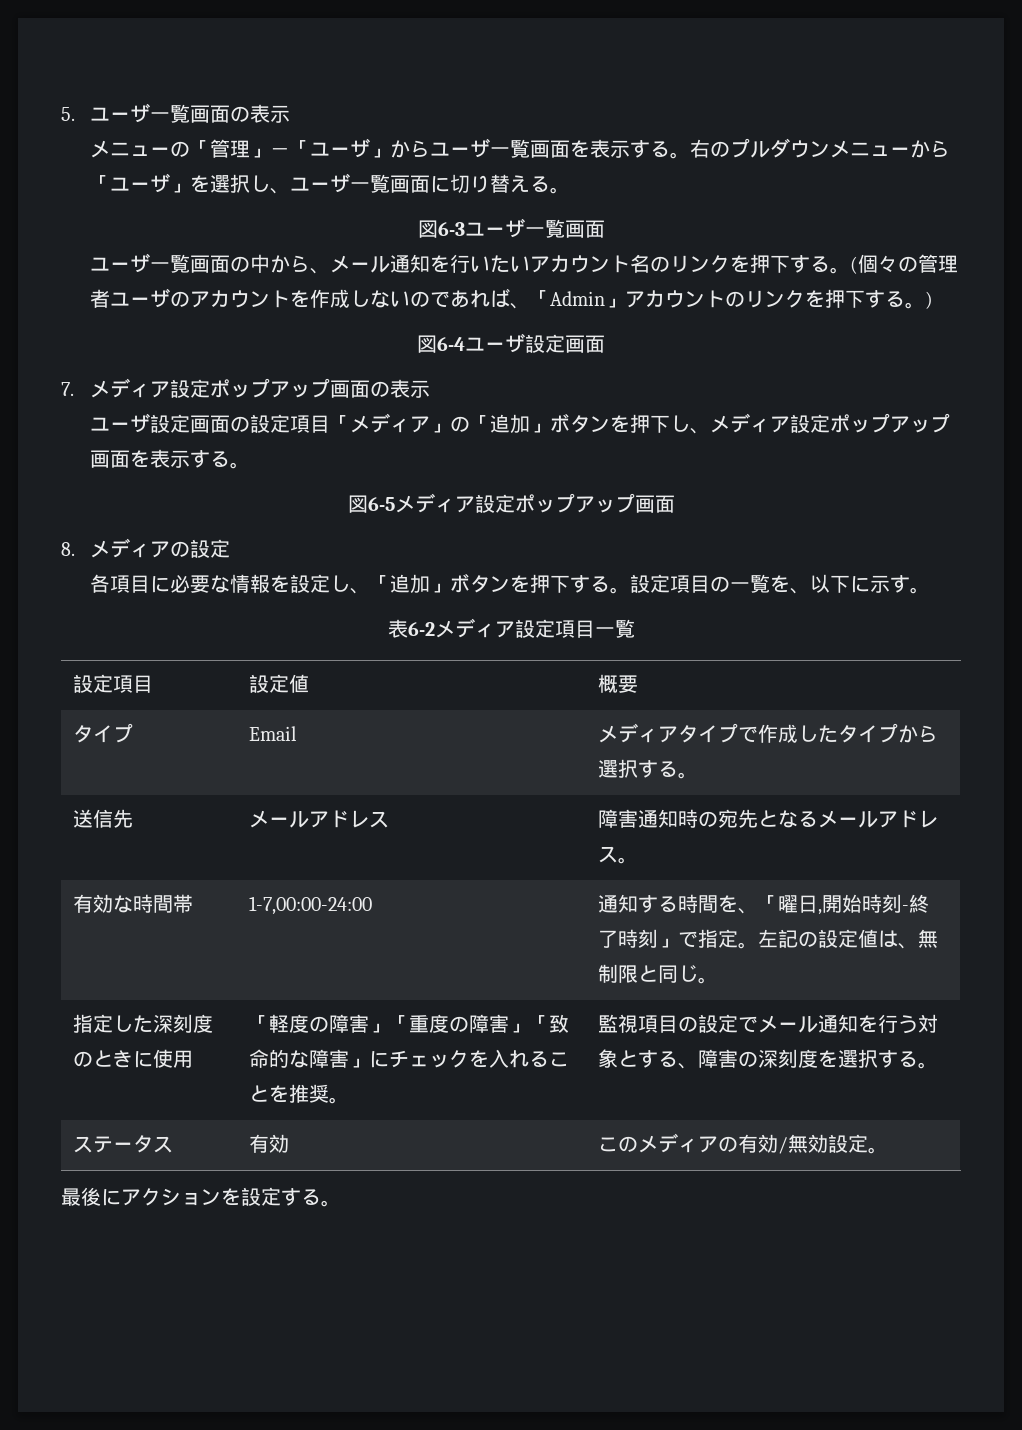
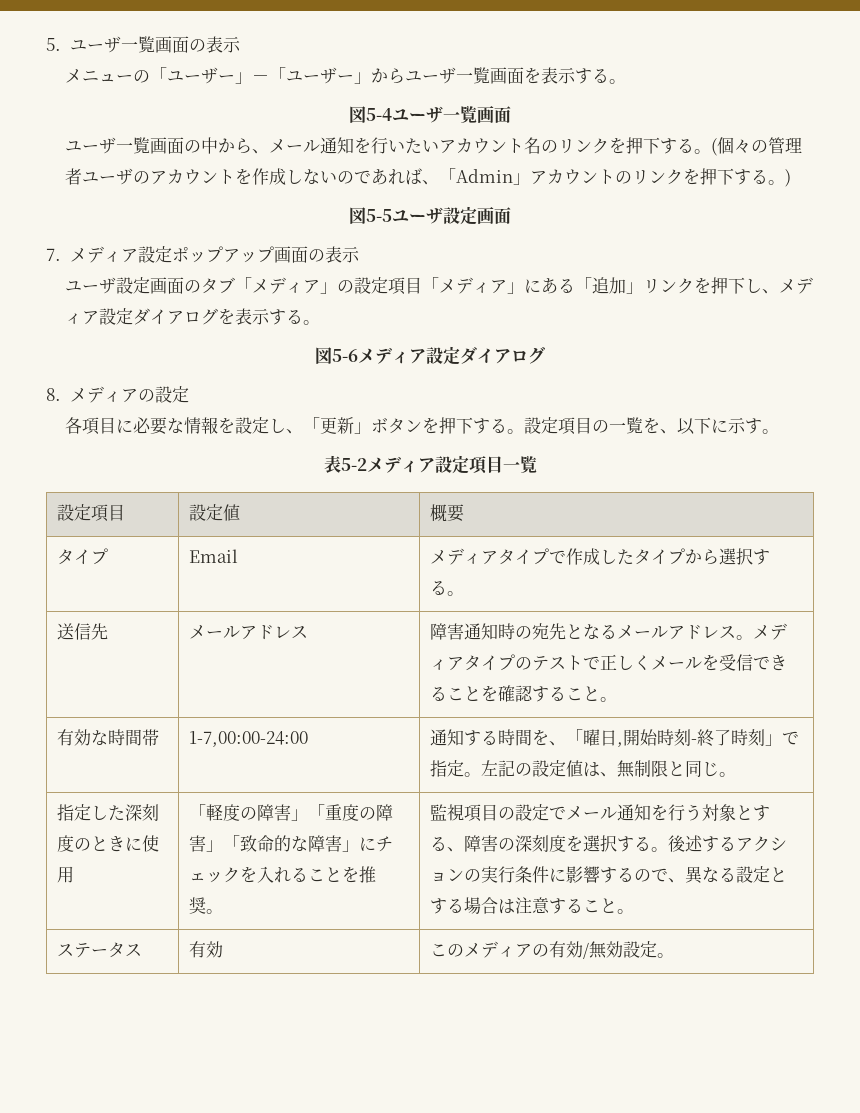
- メニューの「管理」－「ユーザ」からユーザ一覧画面を表示する。右のプルダウンメニューから「ユーザ」を選択し、ユーザ一覧画面に切り替える。
- 図6-3ユーザ一覧画面
+ メニューの「ユーザー」－「ユーザー」からユーザ一覧画面を表示する。
+ 図5-4ユーザ一覧画面
- 図6-4ユーザ設定画面
+ 図5-5ユーザ設定画面
- ユーザ設定画面の設定項目「メディア」の「追加」ボタンを押下し、メディア設定ポップアップ画面を表示する。
- 図6-5メディア設定ポップアップ画面
+ ユーザ設定画面のタブ「メディア」の設定項目「メディア」にある「追加」リンクを押下し、メディア設定ダイアログを表示する。
+ 図5-6メディア設定ダイアログ
- 各項目に必要な情報を設定し、「追加」ボタンを押下する。
+ 各項目に必要な情報を設定し、「更新」ボタンを押下する。
- 表6-2メディア設定項目一覧
+ 表5-2メディア設定項目一覧
- 送信先 | メールアドレス | 障害通知時の宛先となるメールアドレス。
+ 送信先 | メールアドレス | 障害通知時の宛先となるメールアドレス。メディアタイプのテストで正しくメールを受信できることを確認すること。
+ 後述するアクションの実行条件に影響するので、異なる設定とする場合は注意すること。
- 最後にアクションを設定する。

